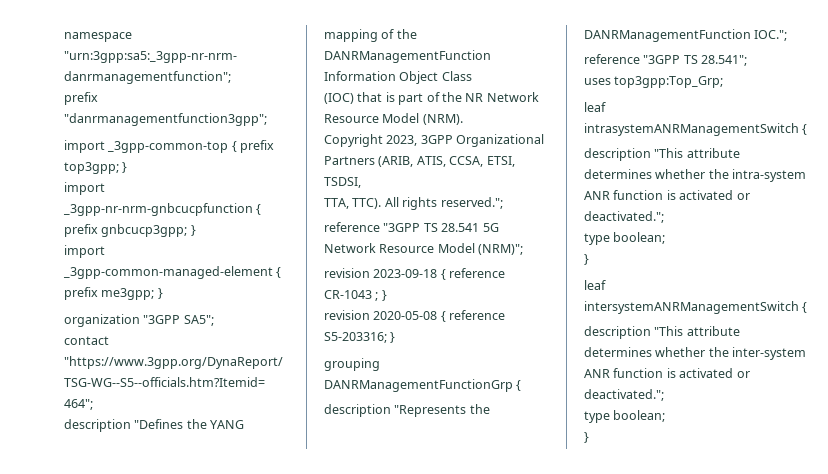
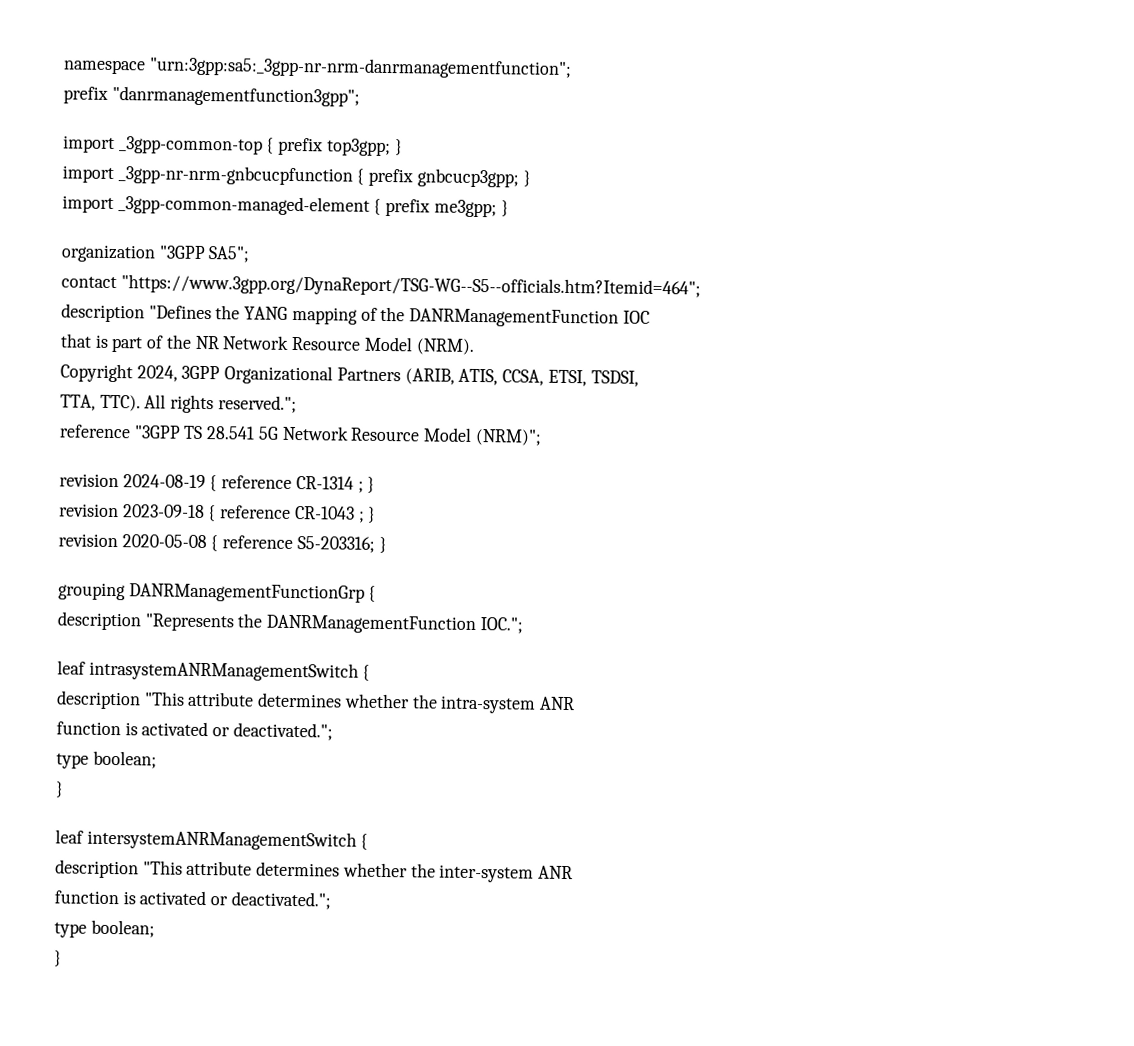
- description "Defines the YANG mapping of the DANRManagementFunction Information Object Class
- (IOC) that is part of the NR Network Resource Model (NRM).
+ description "Defines the YANG mapping of the DANRManagementFunction IOC
+ that is part of the NR Network Resource Model (NRM).
- Copyright 2023, 3GPP Organizational Partners (ARIB, ATIS, CCSA, ETSI, TSDSI,
+ Copyright 2024, 3GPP Organizational Partners (ARIB, ATIS, CCSA, ETSI, TSDSI,
+ revision 2024-08-19 { reference CR-1314 ; }
- reference "3GPP TS 28.541";
- uses top3gpp:Top_Grp;
- description "This attribute determines whether the intra-system ANR function is activated or deactivated.";
+ description "This attribute determines whether the intra-system ANR
+ function is activated or deactivated.";
- description "This attribute determines whether the inter-system ANR function is activated or deactivated.";
+ description "This attribute determines whether the inter-system ANR
+ function is activated or deactivated.";

